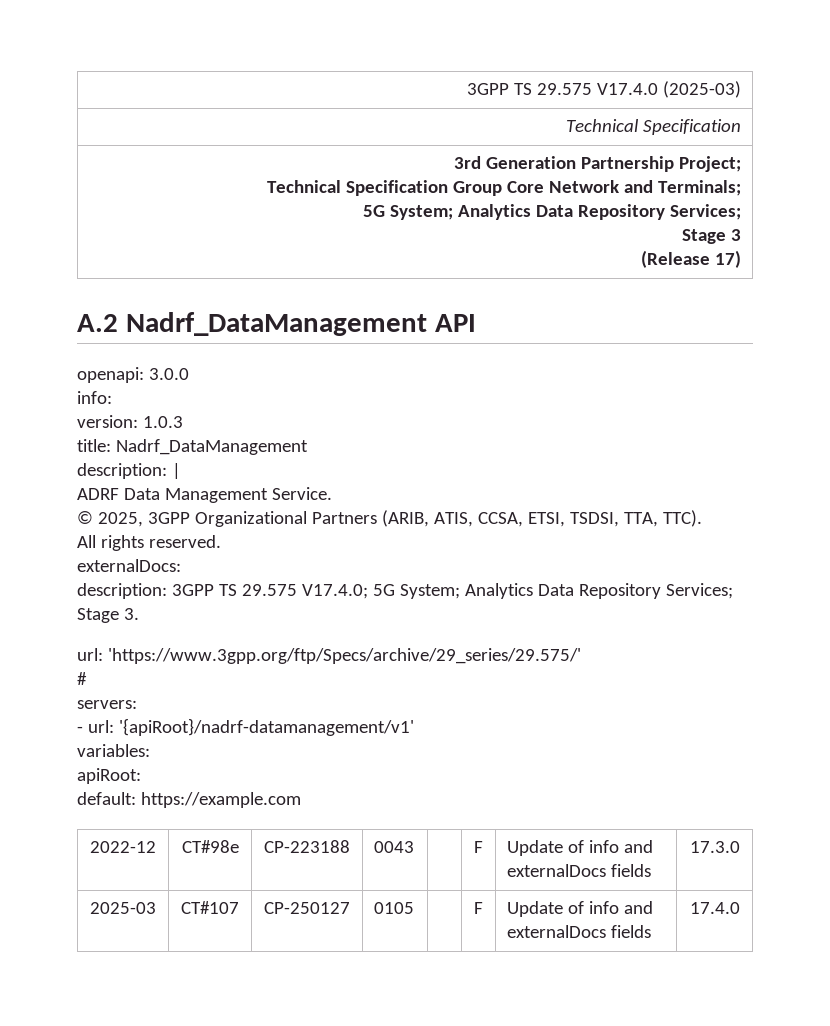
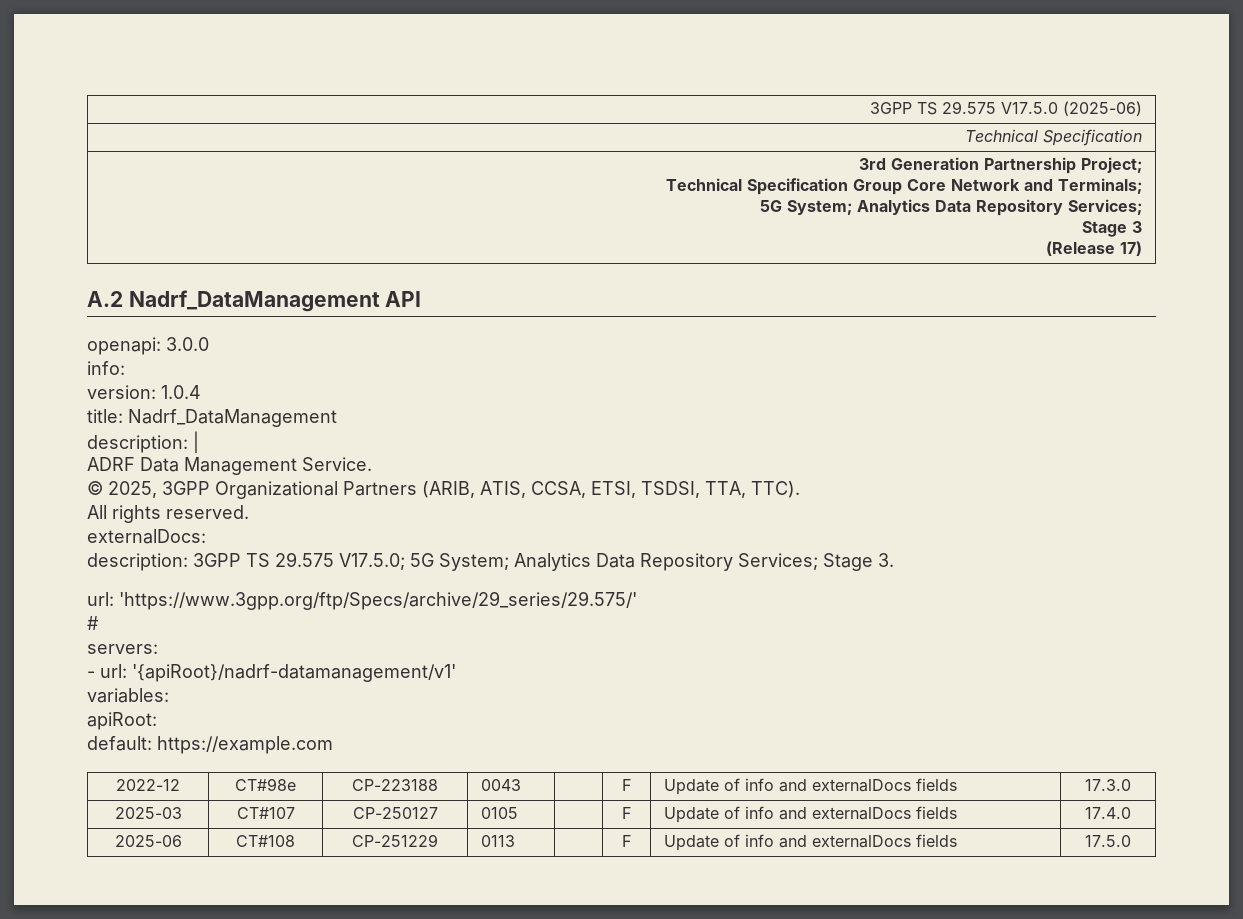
- 3GPP TS 29.575 V17.4.0 (2025-03)
+ 3GPP TS 29.575 V17.5.0 (2025-06)
- version: 1.0.3
+ version: 1.0.4
- description: 3GPP TS 29.575 V17.4.0; 5G System; Analytics Data Repository Services; Stage 3.
+ description: 3GPP TS 29.575 V17.5.0; 5G System; Analytics Data Repository Services; Stage 3.
+ 2025-06 | CT#108 | CP-251229 | 0113 | | F | Update of info and externalDocs fields | 17.5.0

